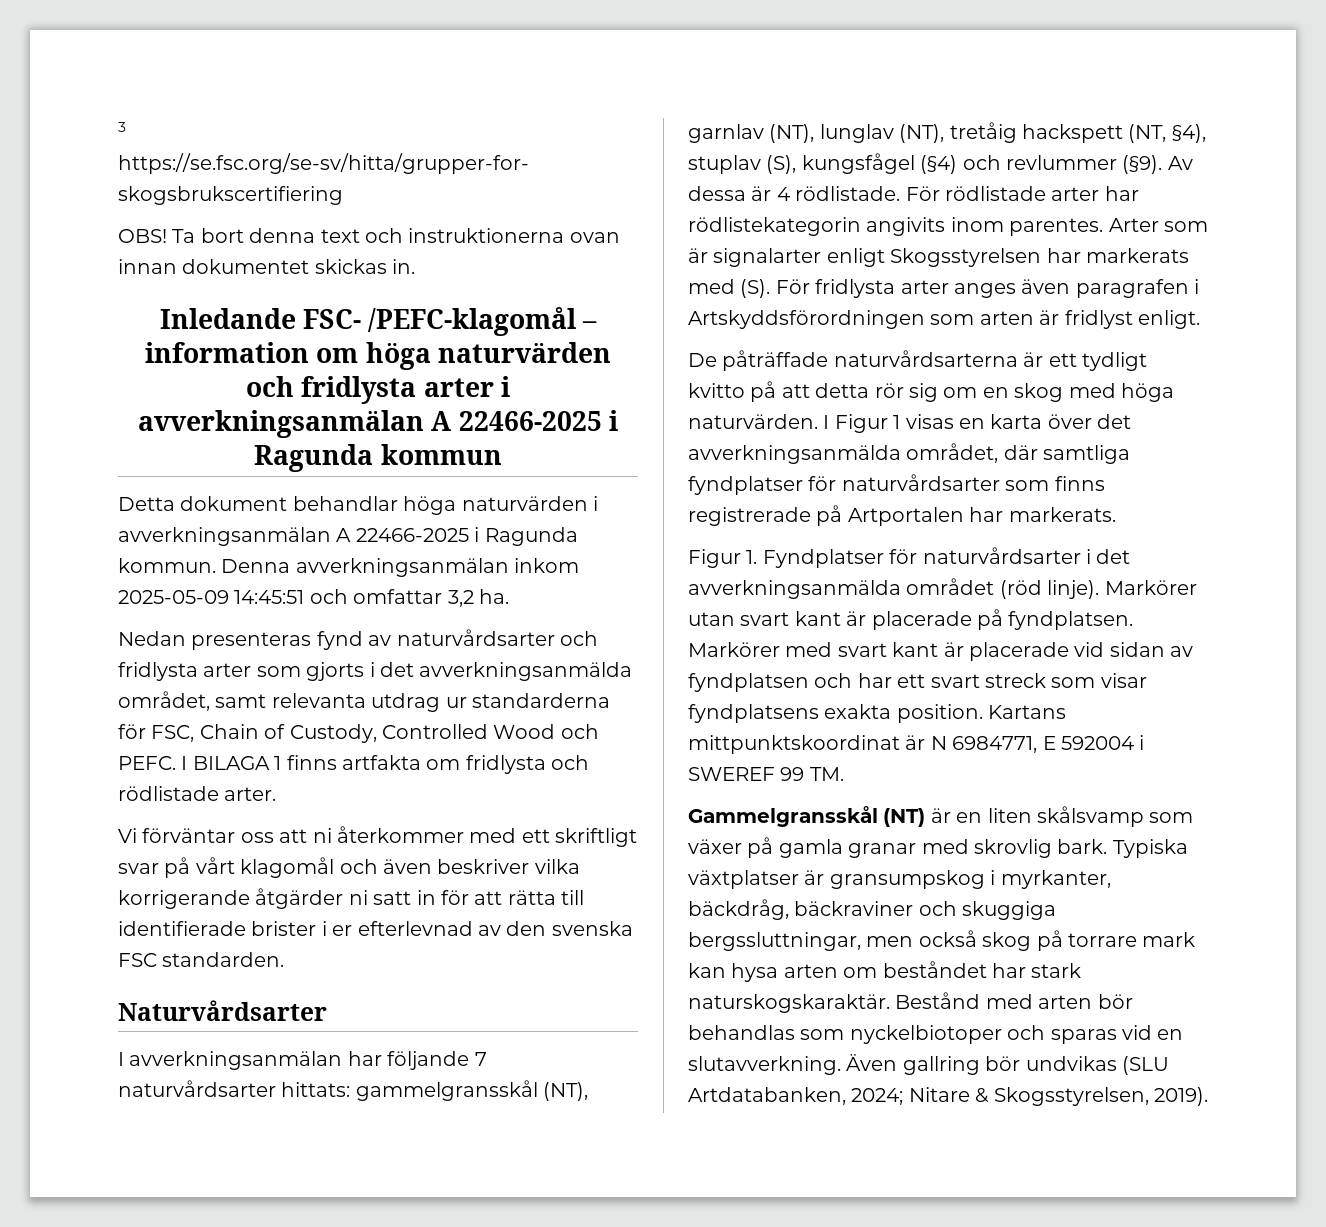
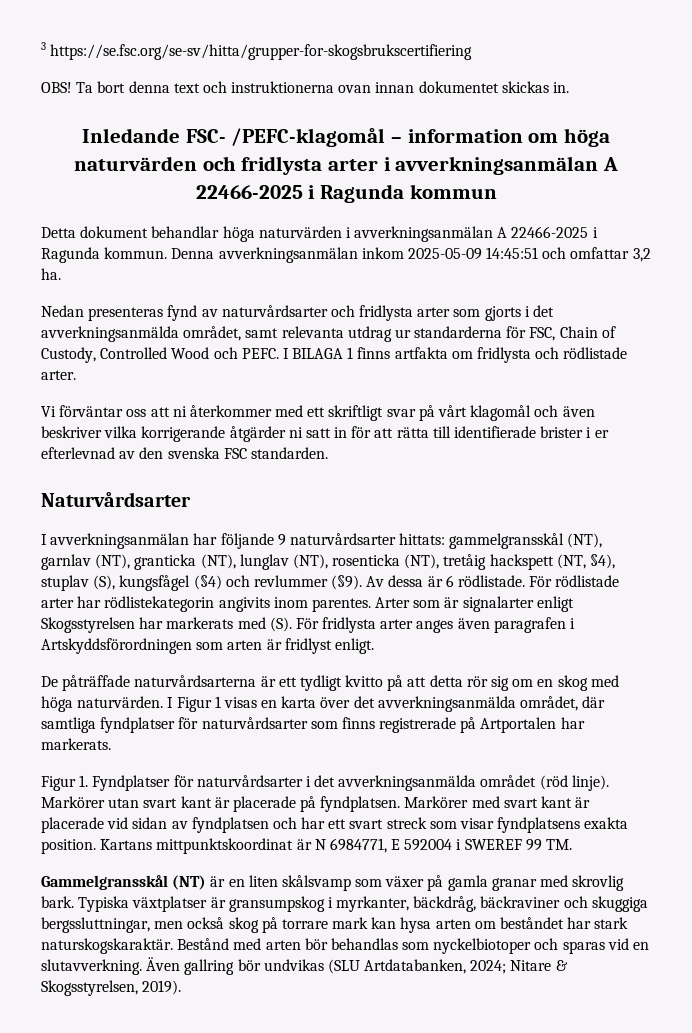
- I avverkningsanmälan har följande 7 naturvårdsarter hittats: gammelgransskål (NT), garnlav (NT), lunglav (NT), tretåig hackspett (NT, §4), stuplav (S), kungsfågel (§4) och revlummer (§9).
+ I avverkningsanmälan har följande 9 naturvårdsarter hittats: gammelgransskål (NT), garnlav (NT), granticka (NT), lunglav (NT), rosenticka (NT), tretåig hackspett (NT, §4), stuplav (S), kungsfågel (§4) och revlummer (§9).
- Av dessa är 4 rödlistade.
+ Av dessa är 6 rödlistade.

